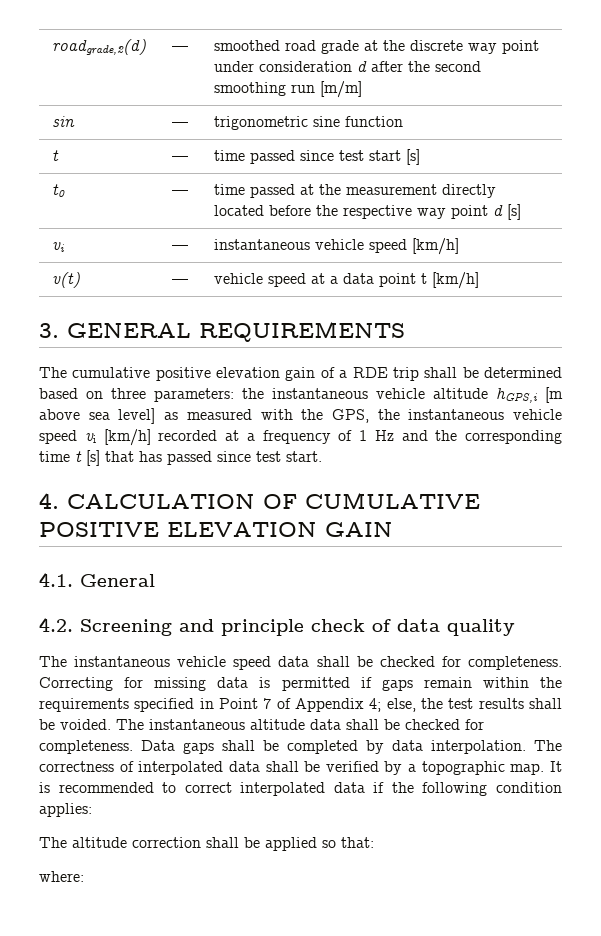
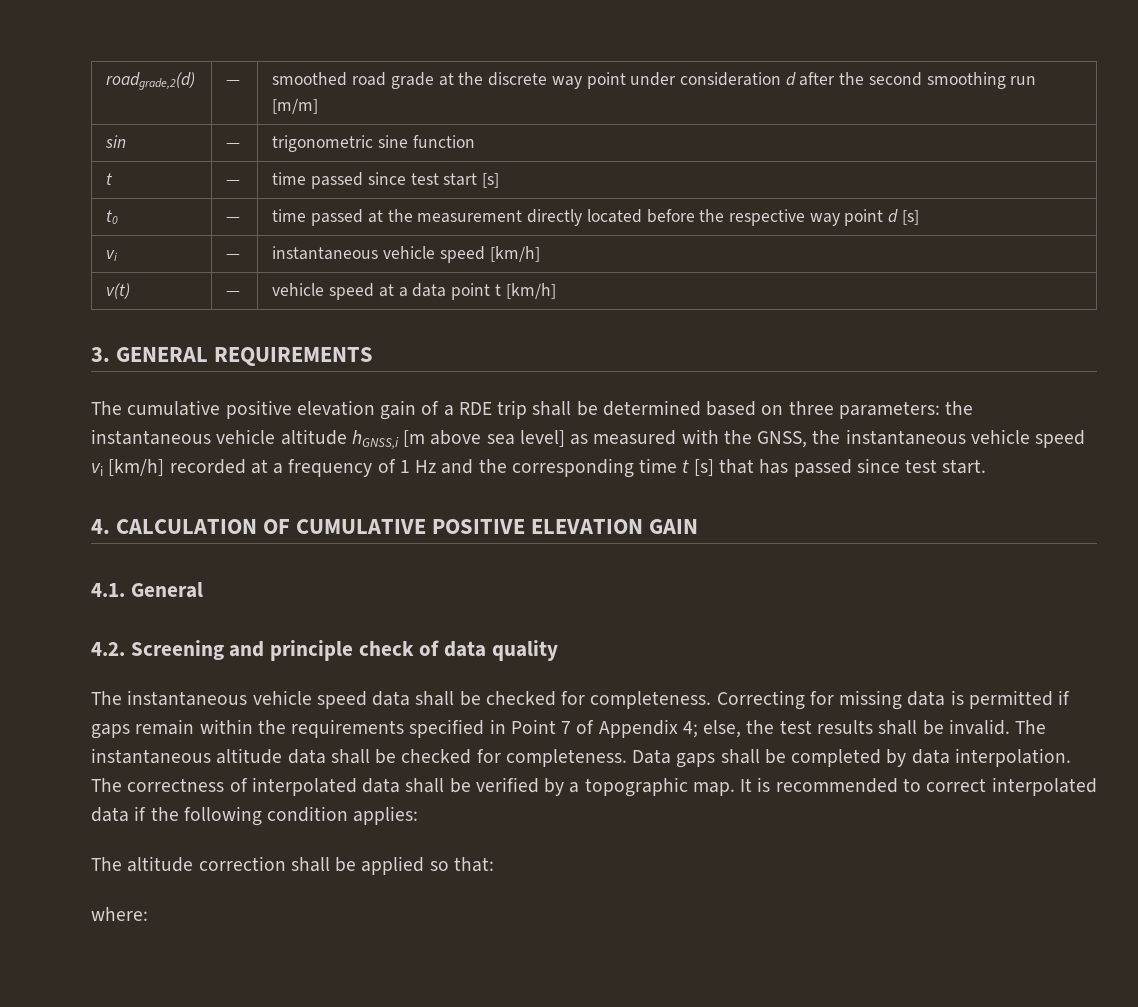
- The cumulative positive elevation gain of a RDE trip shall be determined based on three parameters: the instantaneous vehicle altitude hGPS,i [m above sea level] as measured with the GPS, the instantaneous vehicle speed vi [km/h] recorded at a frequency of 1 Hz and the corresponding time t [s] that has passed since test start.
+ The cumulative positive elevation gain of a RDE trip shall be determined based on three parameters: the instantaneous vehicle altitude hGNSS,i [m above sea level] as measured with the GNSS, the instantaneous vehicle speed vi [km/h] recorded at a frequency of 1 Hz and the corresponding time t [s] that has passed since test start.
- Correcting for missing data is permitted if gaps remain within the requirements specified in Point 7 of Appendix 4; else, the test results shall be voided.
+ Correcting for missing data is permitted if gaps remain within the requirements specified in Point 7 of Appendix 4; else, the test results shall be invalid.

